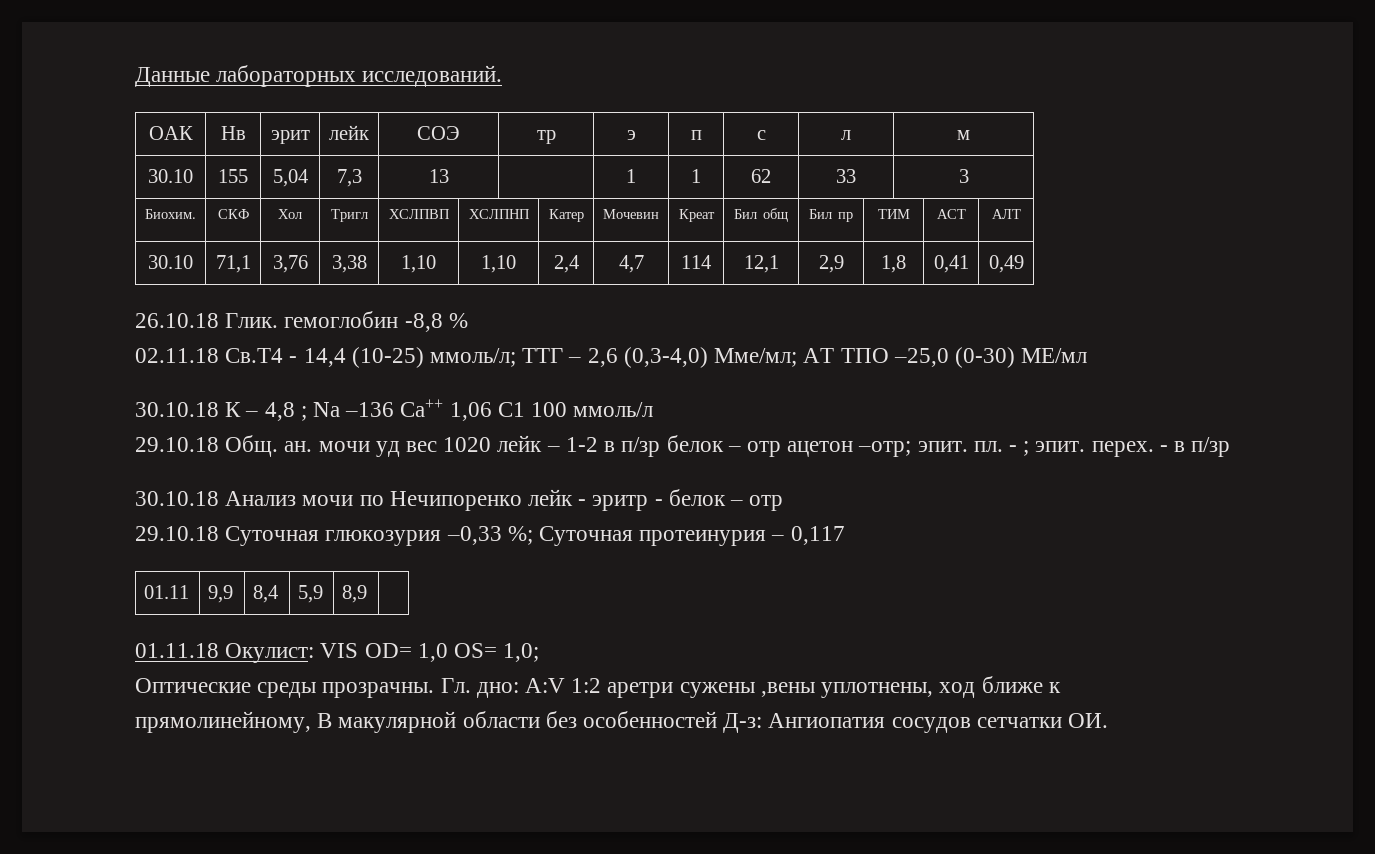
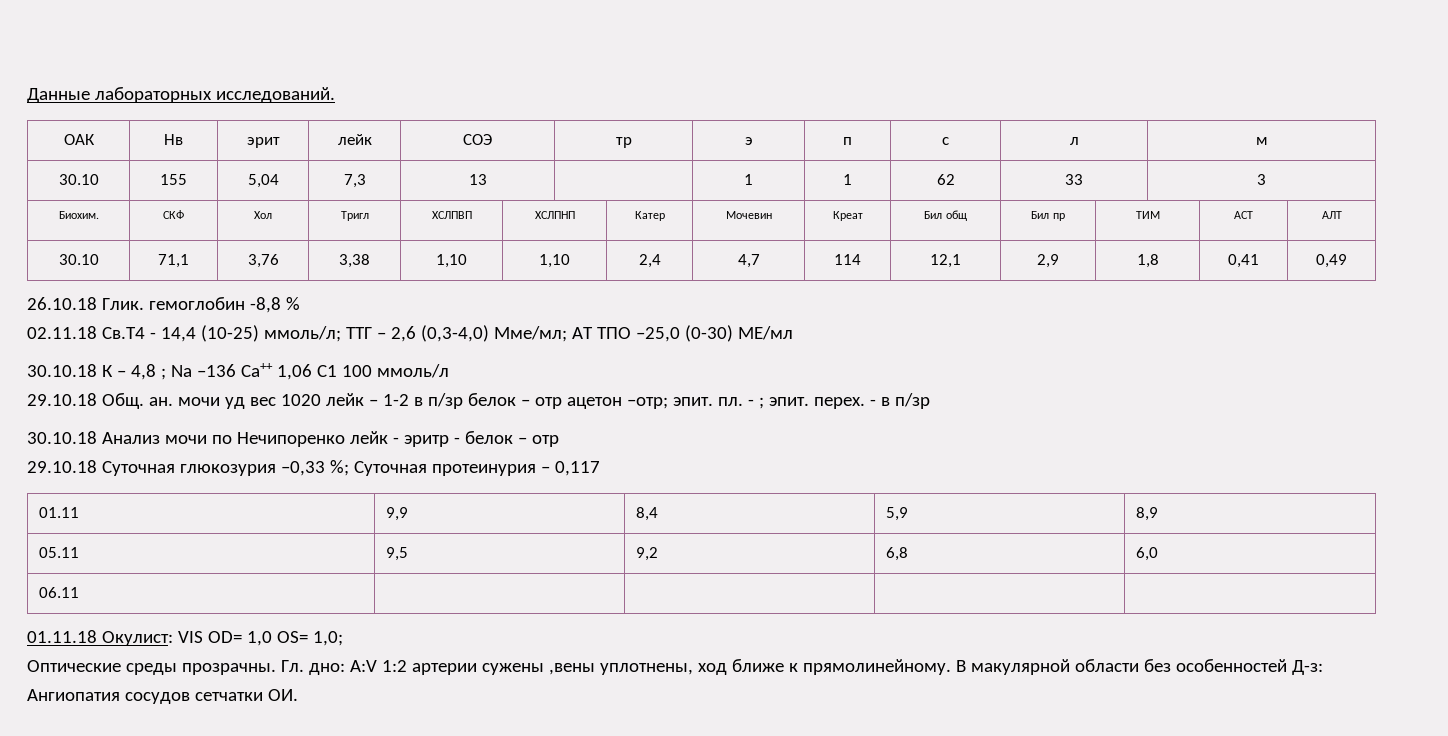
- 01.11 | 9,9 | 8,4 | 5,9 | 8,9 |
+ 01.11 | 9,9 | 8,4 | 5,9 | 8,9
+ 05.11 | 9,5 | 9,2 | 6,8 | 6,0
+ 06.11 | | | |
- Гл. дно: А:V 1:2 аретри сужены ,вены уплотнены, ход ближе к прямолинейному, В макулярной области без особенностей Д-з: Ангиопатия сосудов сетчатки ОИ.
+ Гл. дно: А:V 1:2 артерии сужены ,вены уплотнены, ход ближе к прямолинейному. В макулярной области без особенностей Д-з: Ангиопатия сосудов сетчатки ОИ.

